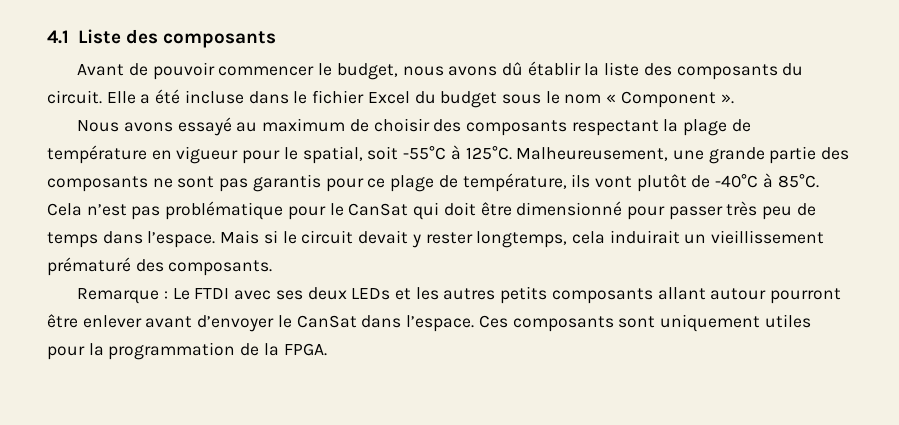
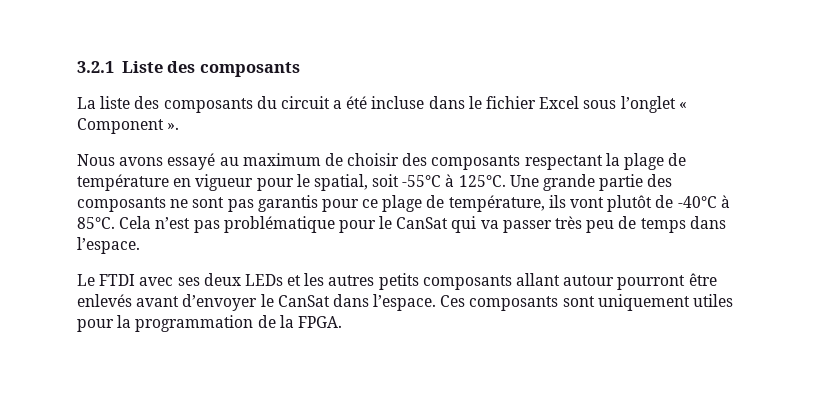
- 4.1 Liste des composants
+ 3.2.1 Liste des composants
- Avant de pouvoir commencer le budget, nous avons dû établir la liste des composants du circuit. Elle a été incluse dans le fichier Excel du budget sous le nom « Component ».
+ La liste des composants du circuit a été incluse dans le fichier Excel sous l’onglet « Component ».
- Malheureusement, une grande partie des composants ne sont pas garantis pour ce plage de température, ils vont plutôt de -40°C à 85°C.
+ Une grande partie des composants ne sont pas garantis pour ce plage de température, ils vont plutôt de -40°C à 85°C.
- Cela n’est pas problématique pour le CanSat qui doit être dimensionné pour passer très peu de temps dans l’espace. Mais si le circuit devait y rester longtemps, cela induirait un vieillissement prématuré des composants.
- Remarque : Le FTDI avec ses deux LEDs et les autres petits composants allant autour pourront être enlever avant d’envoyer le CanSat dans l’espace.
+ Cela n’est pas problématique pour le CanSat qui va passer très peu de temps dans l’espace.
+ Le FTDI avec ses deux LEDs et les autres petits composants allant autour pourront être enlevés avant d’envoyer le CanSat dans l’espace.

